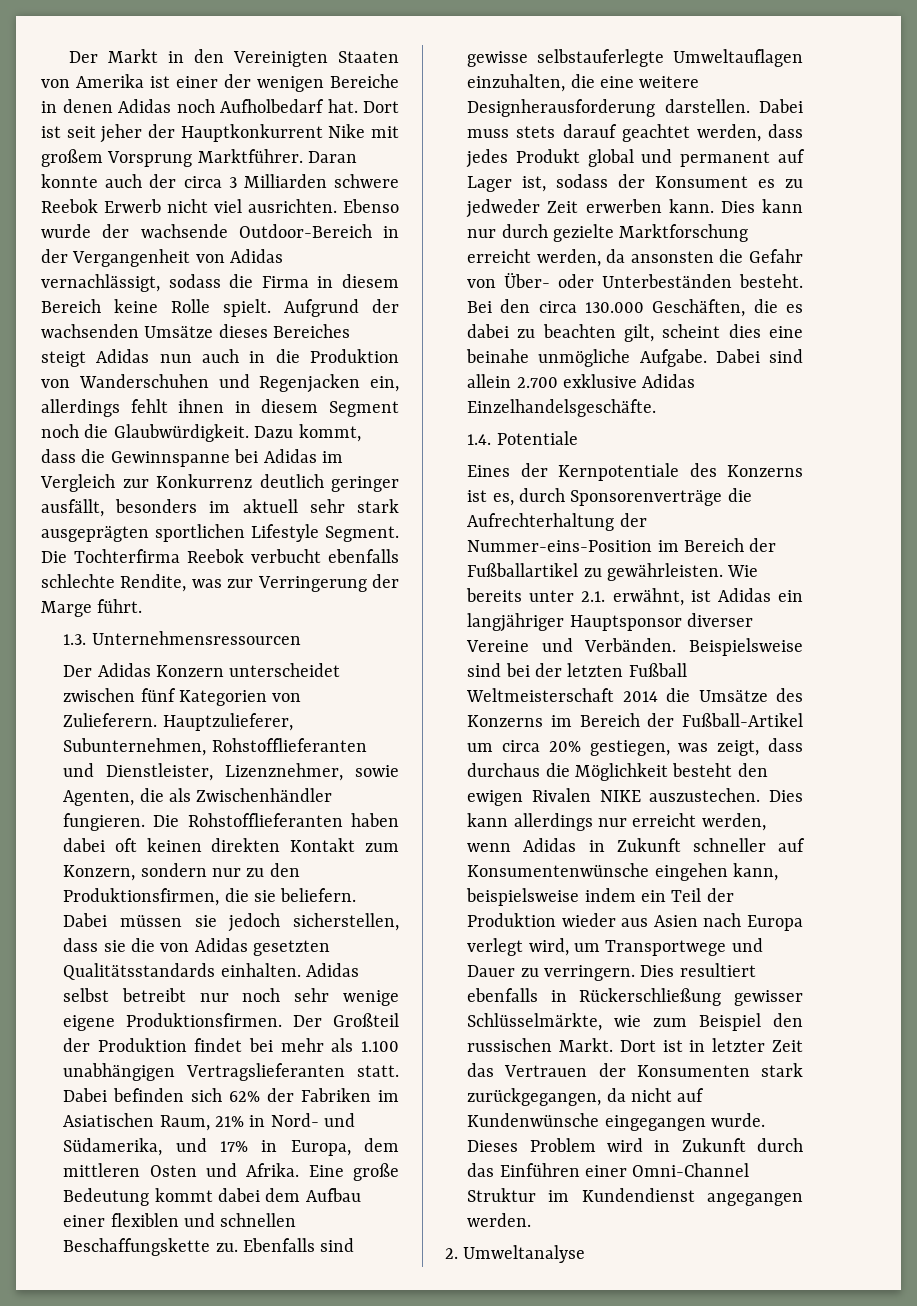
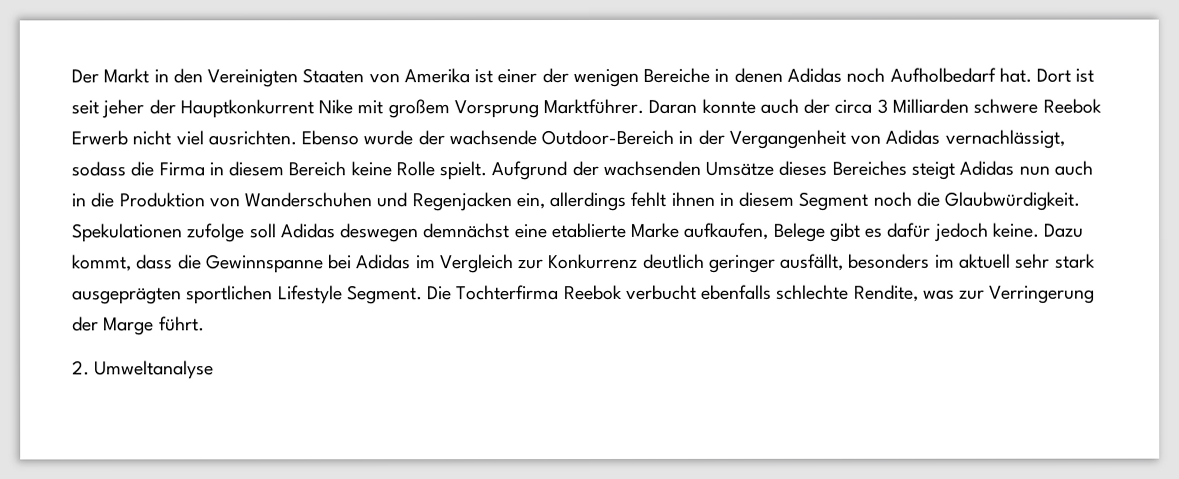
+ Spekulationen zufolge soll Adidas deswegen demnächst eine etablierte Marke aufkaufen, Belege gibt es dafür jedoch keine.
- 1.3. Unternehmensressourcen
- Der Adidas Konzern unterscheidet zwischen fünf Kategorien von Zulieferern. Hauptzulieferer, Subunternehmen, Rohstofflieferanten und Dienstleister, Lizenznehmer, sowie Agenten, die als Zwischenhändler fungieren. Die Rohstofflieferanten haben dabei oft keinen direkten Kontakt zum Konzern, sondern nur zu den Produktionsfirmen, die sie beliefern. Dabei müssen sie jedoch sicherstellen, dass sie die von Adidas gesetzten Qualitätsstandards einhalten. Adidas selbst betreibt nur noch sehr wenige eigene Produktionsfirmen. Der Großteil der Produktion findet bei mehr als 1.100 unabhängigen Vertragslieferanten statt. Dabei befinden sich 62% der Fabriken im Asiatischen Raum, 21% in Nord- und Südamerika, und 17% in Europa, dem mittleren Osten und Afrika. Eine große Bedeutung kommt dabei dem Aufbau einer flexiblen und schnellen Beschaffungskette zu. Ebenfalls sind gewisse selbstauferlegte Umweltauflagen einzuhalten, die eine weitere Designherausforderung darstellen. Dabei muss stets darauf geachtet werden, dass jedes Produkt global und permanent auf Lager ist, sodass der Konsument es zu jedweder Zeit erwerben kann. Dies kann nur durch gezielte Marktforschung erreicht werden, da ansonsten die Gefahr von Über- oder Unterbeständen besteht. Bei den circa 130.000 Geschäften, die es dabei zu beachten gilt, scheint dies eine beinahe unmögliche Aufgabe. Dabei sind allein 2.700 exklusive Adidas Einzelhandelsgeschäfte.
- 1.4. Potentiale
- Eines der Kernpotentiale des Konzerns ist es, durch Sponsorenverträge die Aufrechterhaltung der Nummer-eins-Position im Bereich der Fußballartikel zu gewährleisten. Wie bereits unter 2.1. erwähnt, ist Adidas ein langjähriger Hauptsponsor diverser Vereine und Verbänden. Beispielsweise sind bei der letzten Fußball Weltmeisterschaft 2014 die Umsätze des Konzerns im Bereich der Fußball-Artikel um circa 20% gestiegen, was zeigt, dass durchaus die Möglichkeit besteht den ewigen Rivalen NIKE auszustechen. Dies kann allerdings nur erreicht werden, wenn Adidas in Zukunft schneller auf Konsumentenwünsche eingehen kann, beispielsweise indem ein Teil der Produktion wieder aus Asien nach Europa verlegt wird, um Transportwege und Dauer zu verringern. Dies resultiert ebenfalls in Rückerschließung gewisser Schlüsselmärkte, wie zum Beispiel den russischen Markt. Dort ist in letzter Zeit das Vertrauen der Konsumenten stark zurückgegangen, da nicht auf Kundenwünsche eingegangen wurde. Dieses Problem wird in Zukunft durch das Einführen einer Omni-Channel Struktur im Kundendienst angegangen werden.

